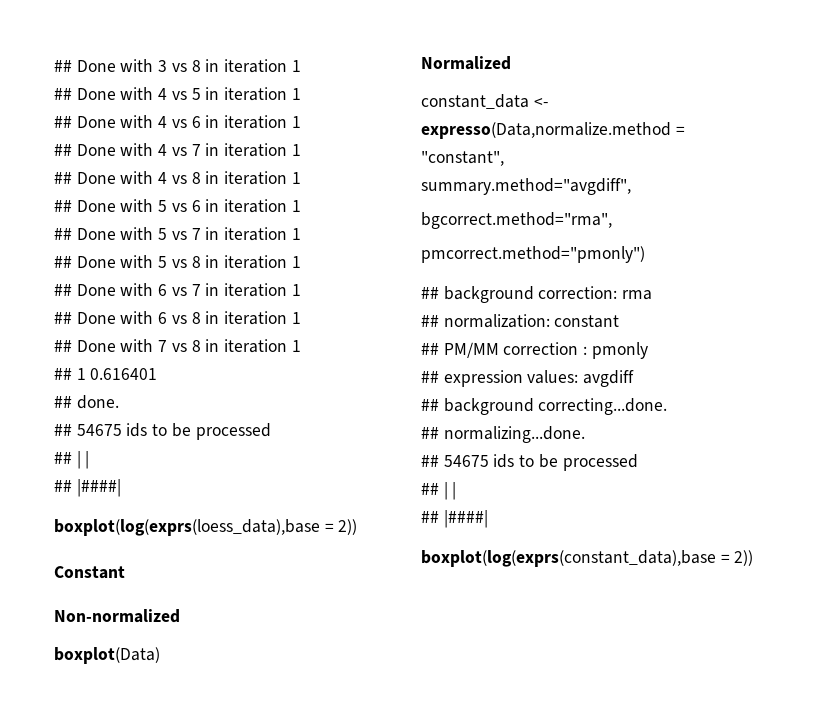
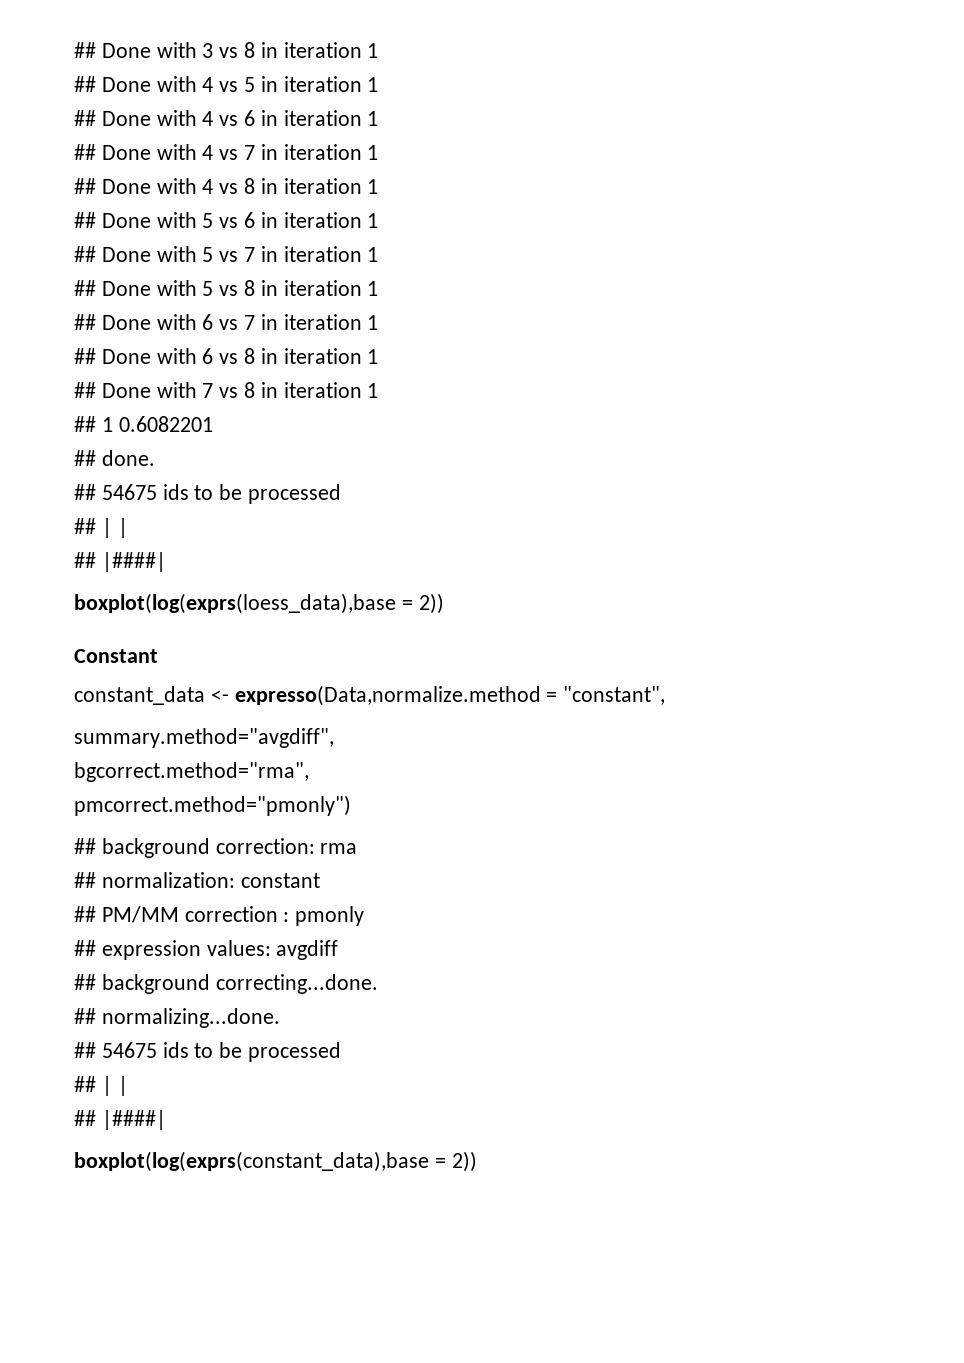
- ## 1 0.616401
+ ## 1 0.6082201
- Non-normalized
- boxplot(Data)
- Normalized

